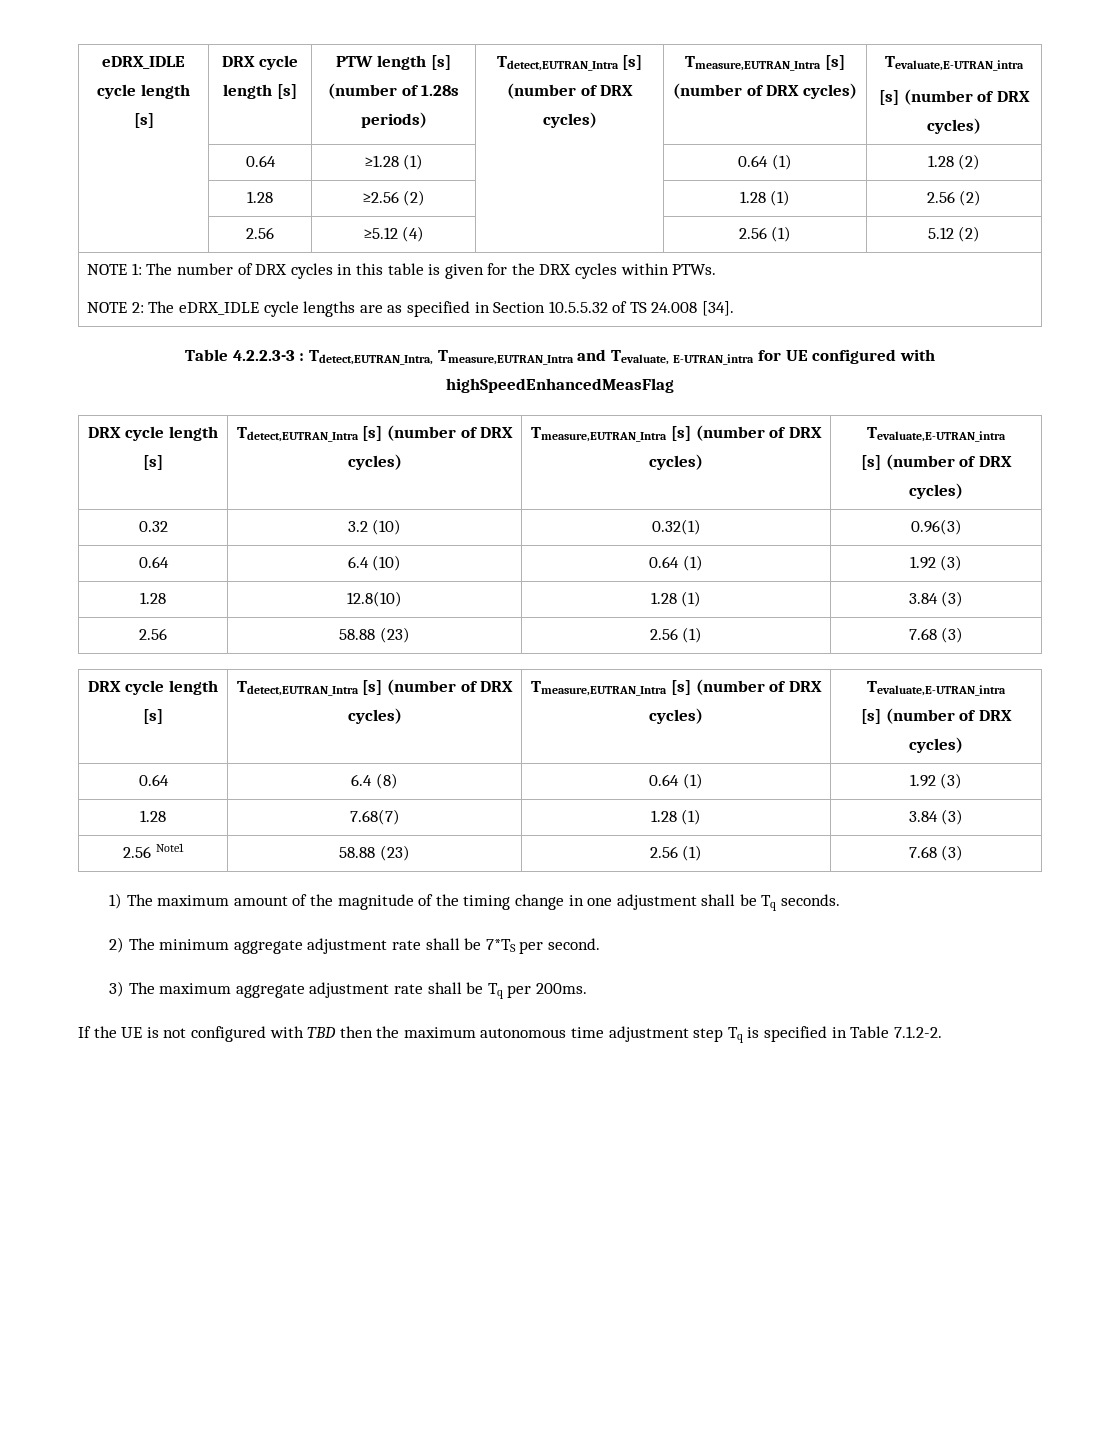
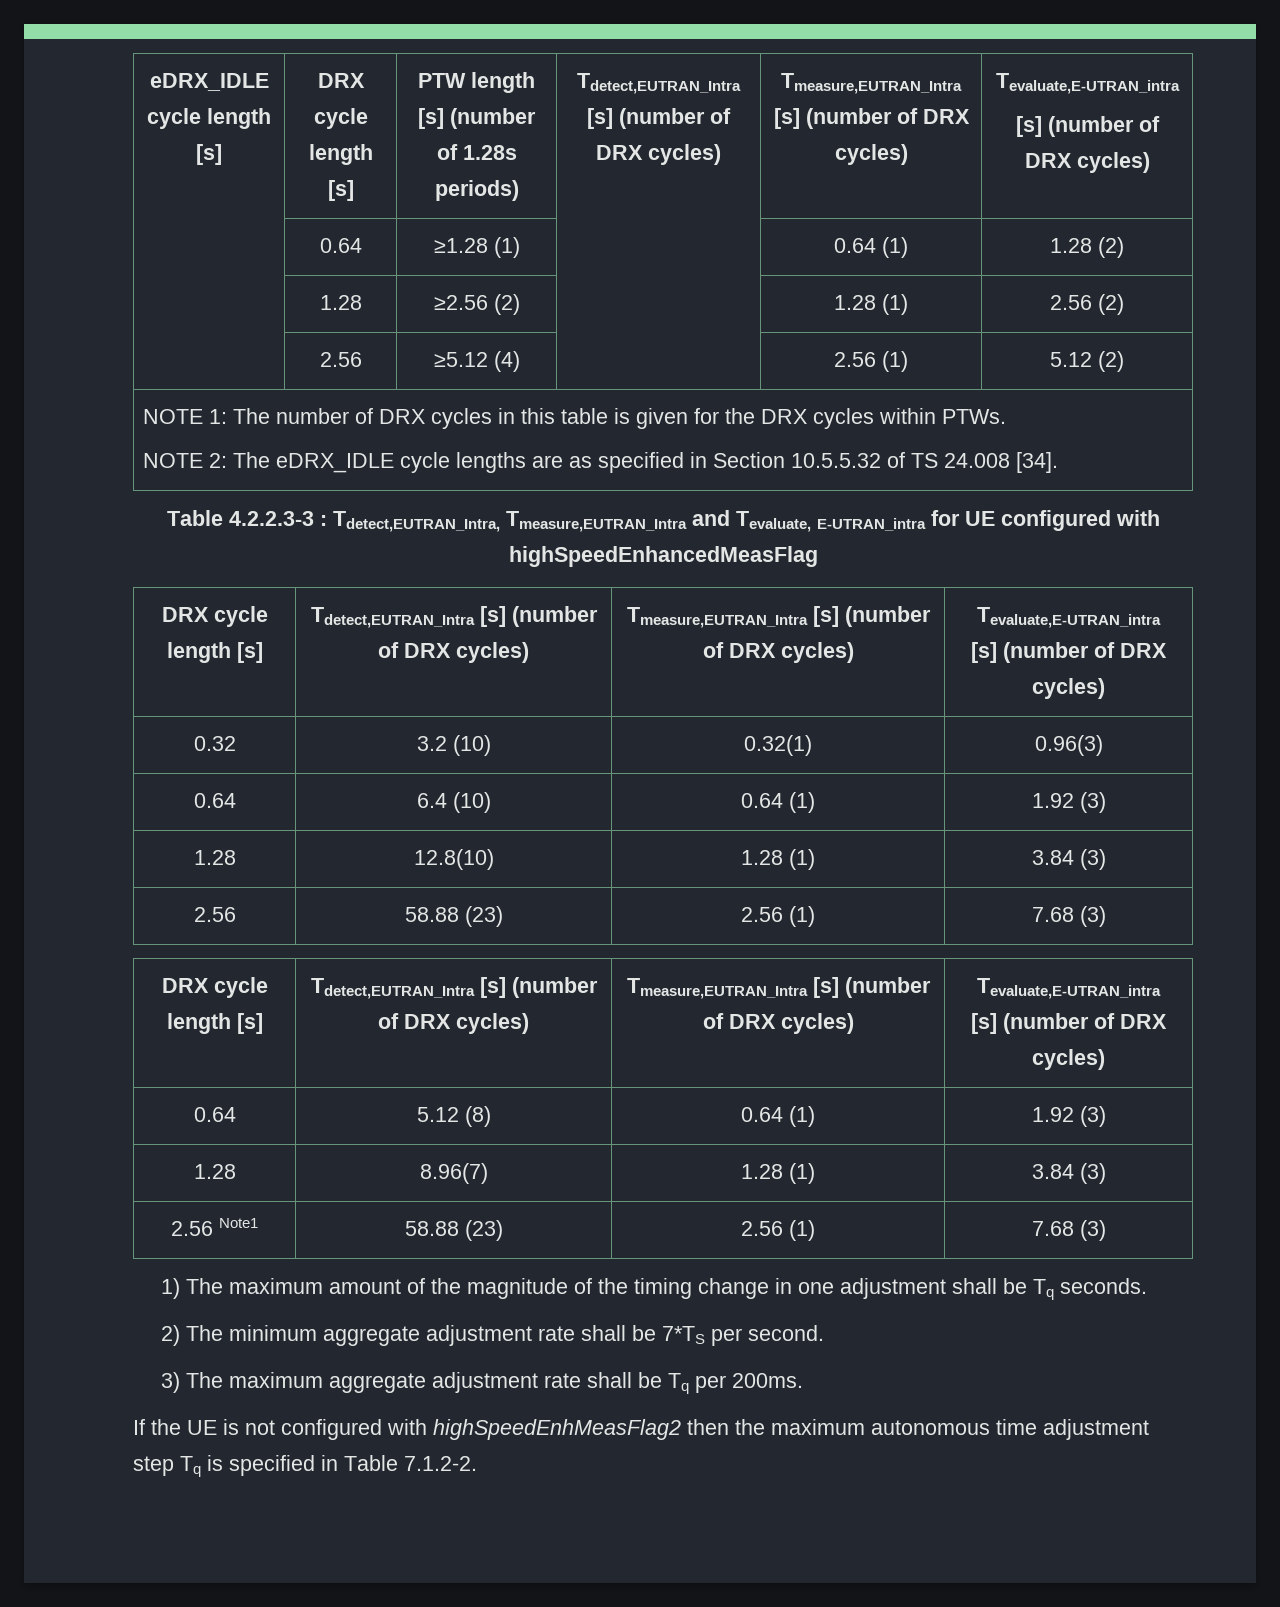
- 0.64 | 6.4 (8) | 0.64 (1) | 1.92 (3)
+ 0.64 | 5.12 (8) | 0.64 (1) | 1.92 (3)
- 1.28 | 7.68(7) | 1.28 (1) | 3.84 (3)
+ 1.28 | 8.96(7) | 1.28 (1) | 3.84 (3)
- If the UE is not configured with TBD then the maximum autonomous time adjustment step Tq is specified in Table 7.1.2-2.
+ If the UE is not configured with highSpeedEnhMeasFlag2 then the maximum autonomous time adjustment step Tq is specified in Table 7.1.2-2.

